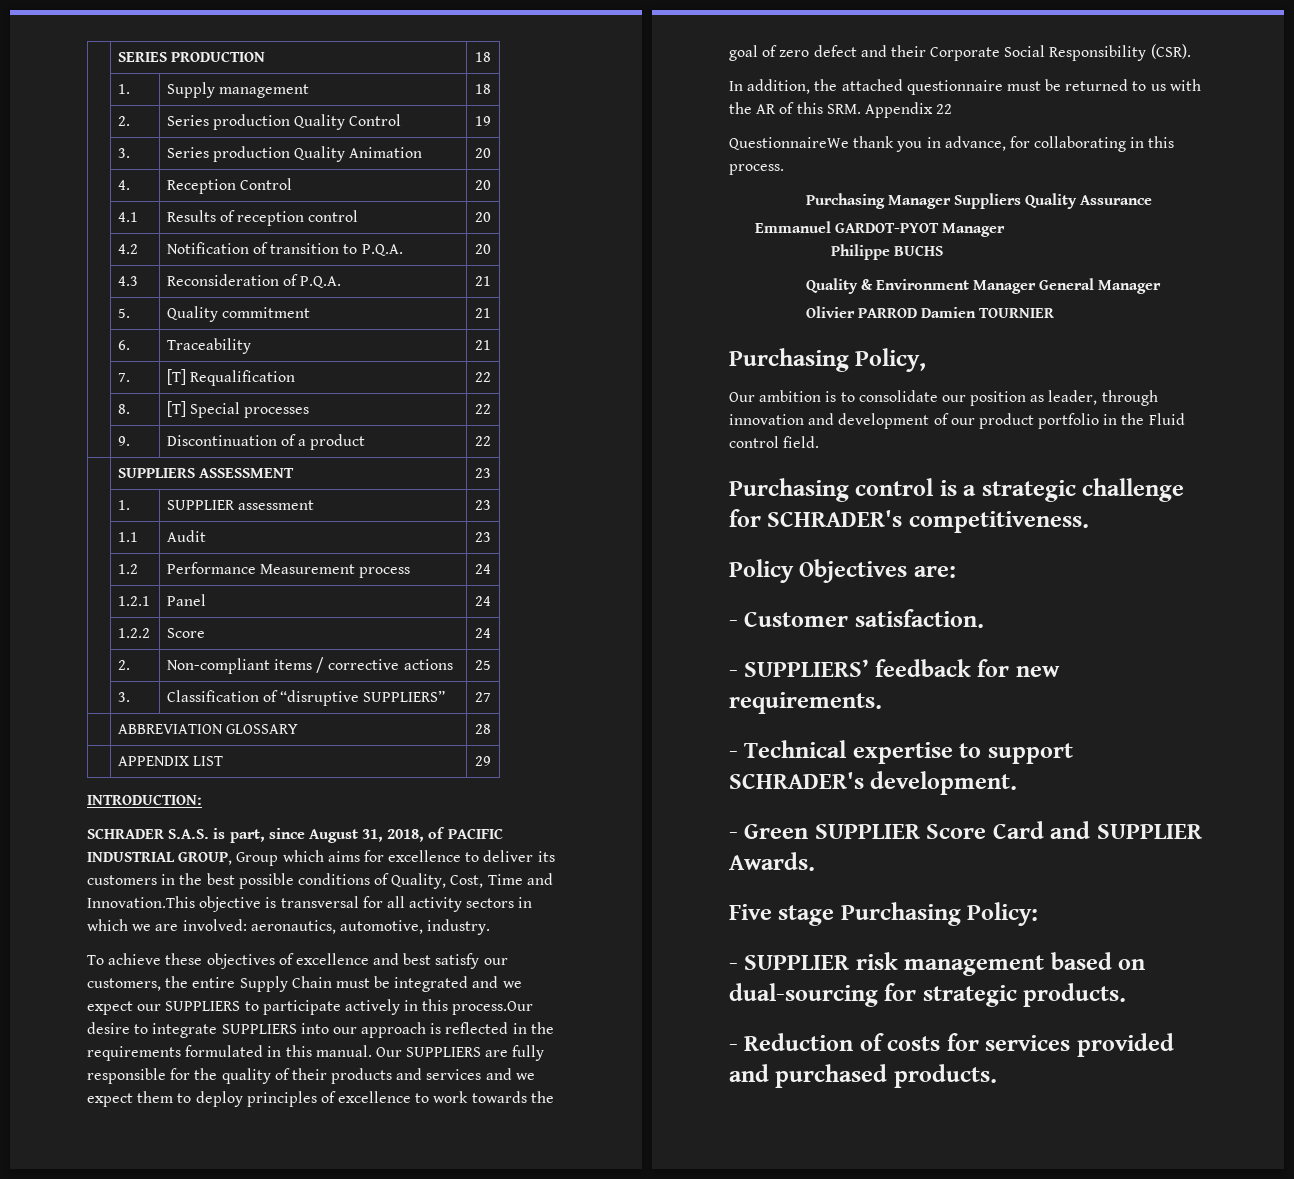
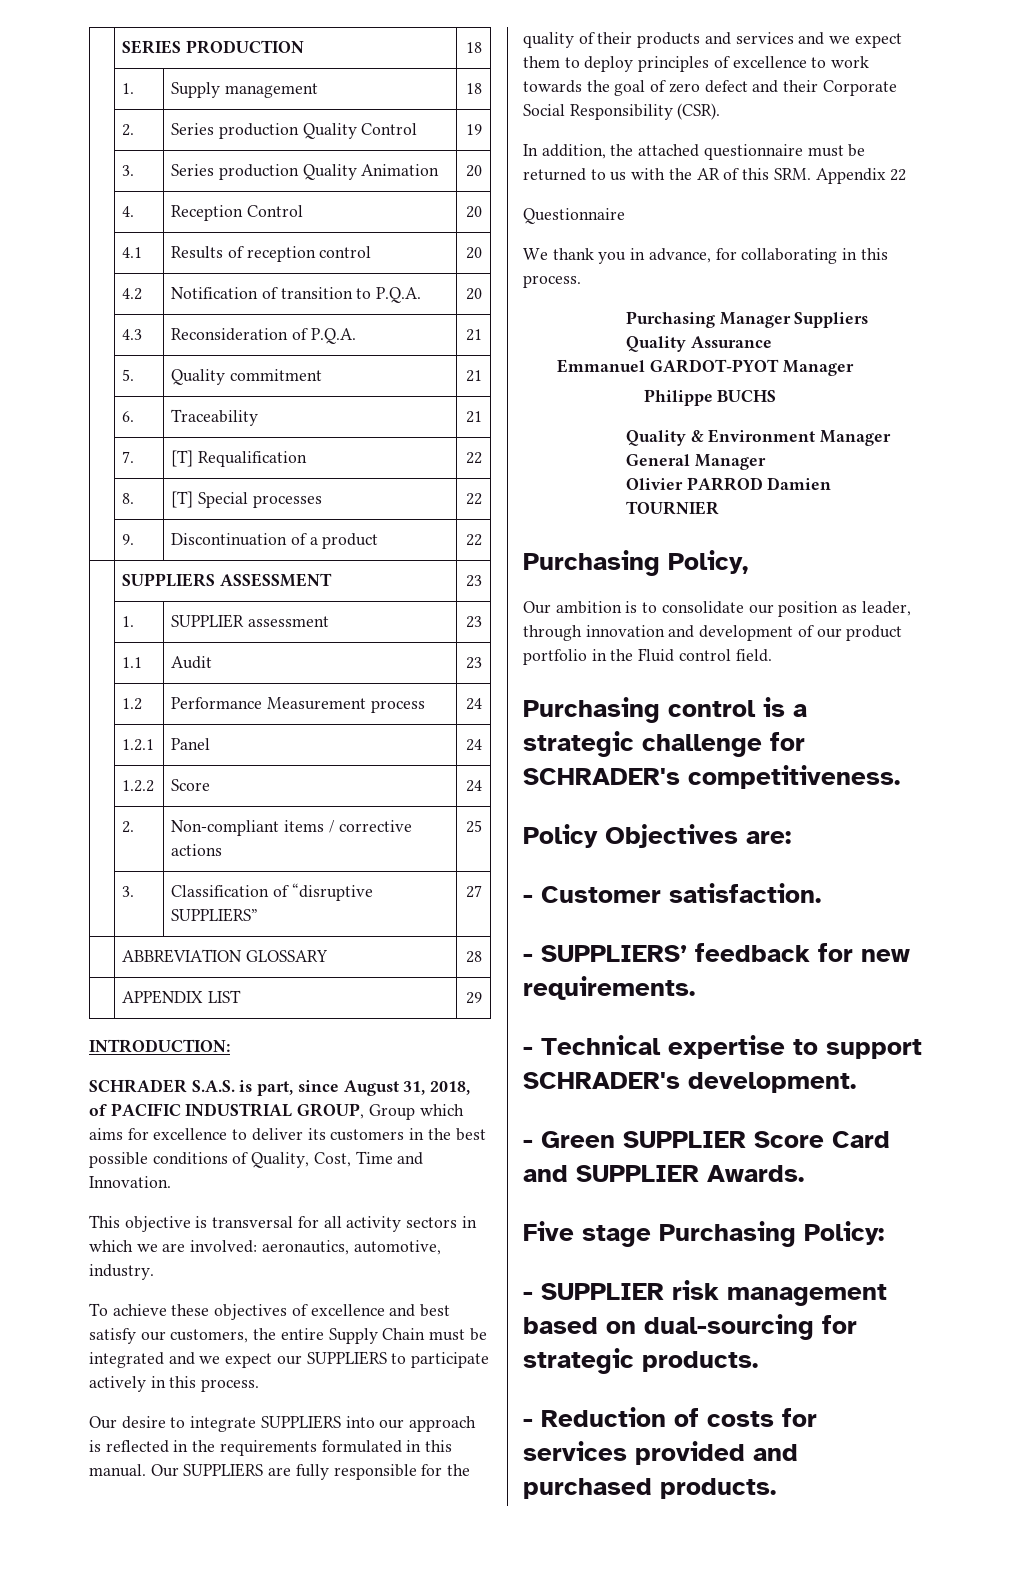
- SCHRADER S.A.S. is part, since August 31, 2018, of PACIFIC INDUSTRIAL GROUP, Group which aims for excellence to deliver its customers in the best possible conditions of Quality, Cost, Time and Innovation.This objective is transversal for all activity sectors in which we are involved: aeronautics, automotive, industry.
+ SCHRADER S.A.S. is part, since August 31, 2018, of PACIFIC INDUSTRIAL GROUP, Group which aims for excellence to deliver its customers in the best possible conditions of Quality, Cost, Time and Innovation.
+ This objective is transversal for all activity sectors in which we are involved: aeronautics, automotive, industry.
- To achieve these objectives of excellence and best satisfy our customers, the entire Supply Chain must be integrated and we expect our SUPPLIERS to participate actively in this process.Our desire to integrate SUPPLIERS into our approach is reflected in the requirements formulated in this manual.
+ To achieve these objectives of excellence and best satisfy our customers, the entire Supply Chain must be integrated and we expect our SUPPLIERS to participate actively in this process.
+ Our desire to integrate SUPPLIERS into our approach is reflected in the requirements formulated in this manual.
- QuestionnaireWe thank you in advance, for collaborating in this process.
+ Questionnaire
+ We thank you in advance, for collaborating in this process.

